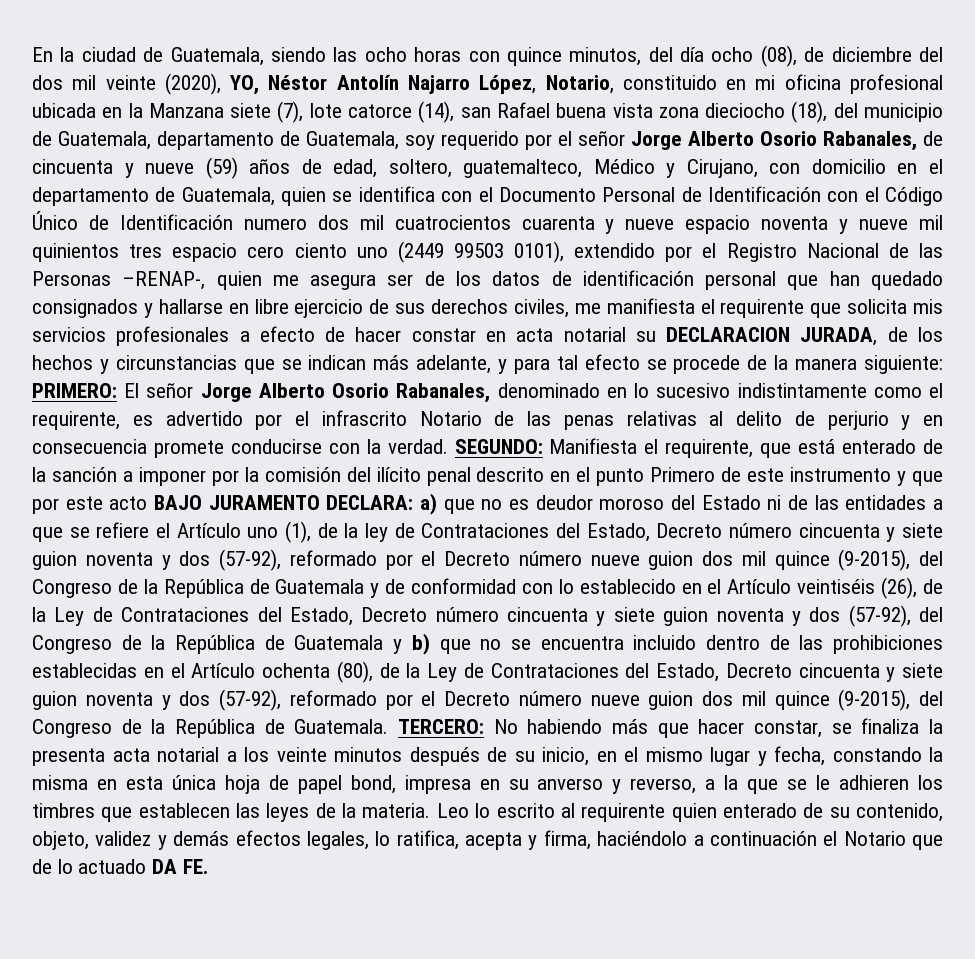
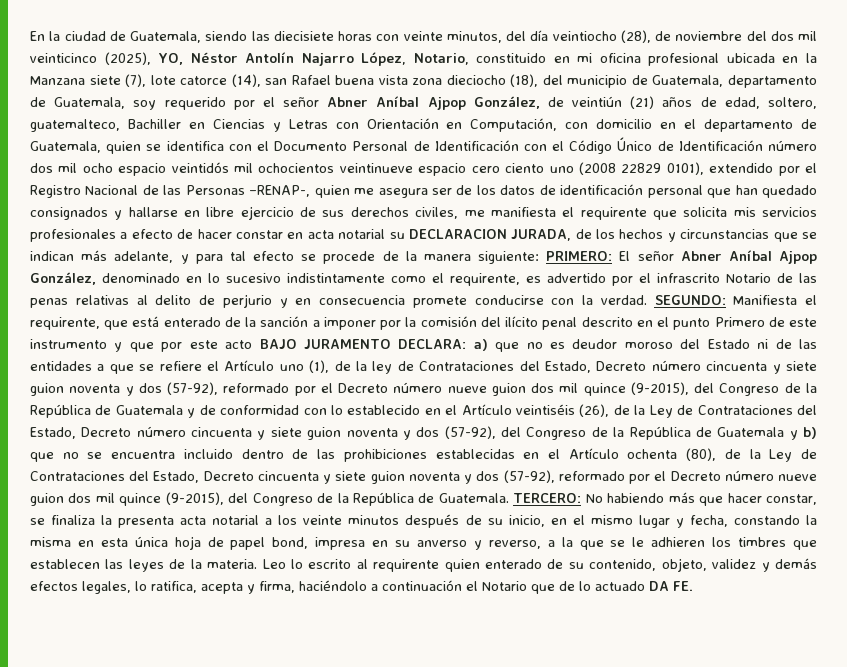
- En la ciudad de Guatemala, siendo las ocho horas con quince minutos, del día ocho (08), de diciembre del dos mil veinte (2020), YO, Néstor Antolín Najarro López, Notario, constituido en mi oficina profesional ubicada en la Manzana siete (7), lote catorce (14), san Rafael buena vista zona dieciocho (18), del municipio de Guatemala, departamento de Guatemala, soy requerido por el señor Jorge Alberto Osorio Rabanales, de cincuenta y nueve (59) años de edad, soltero, guatemalteco, Médico y Cirujano, con domicilio en el departamento de Guatemala, quien se identifica con el Documento Personal de Identificación con el Código Único de Identificación numero dos mil cuatrocientos cuarenta y nueve espacio noventa y nueve mil quinientos tres espacio cero ciento uno (2449 99503 0101), extendido por el Registro Nacional de las Personas –RENAP-, quien me asegura ser de los datos de identificación personal que han quedado consignados y hallarse en libre ejercicio de sus derechos civiles, me manifiesta el requirente que solicita mis servicios profesionales a efecto de hacer constar en acta notarial su DECLARACION JURADA, de los hechos y circunstancias que se indican más adelante, y para tal efecto se procede de la manera siguiente:
+ En la ciudad de Guatemala, siendo las diecisiete horas con veinte minutos, del día veintiocho (28), de noviembre del dos mil veinticinco (2025), YO, Néstor Antolín Najarro López, Notario, constituido en mi oficina profesional ubicada en la Manzana siete (7), lote catorce (14), san Rafael buena vista zona dieciocho (18), del municipio de Guatemala, departamento de Guatemala, soy requerido por el señor Abner Aníbal Ajpop González, de veintiún (21) años de edad, soltero, guatemalteco, Bachiller en Ciencias y Letras con Orientación en Computación, con domicilio en el departamento de Guatemala, quien se identifica con el Documento Personal de Identificación con el Código Único de Identificación número dos mil ocho espacio veintidós mil ochocientos veintinueve espacio cero ciento uno (2008 22829 0101), extendido por el Registro Nacional de las Personas –RENAP-, quien me asegura ser de los datos de identificación personal que han quedado consignados y hallarse en libre ejercicio de sus derechos civiles, me manifiesta el requirente que solicita mis servicios profesionales a efecto de hacer constar en acta notarial su DECLARACION JURADA, de los hechos y circunstancias que se indican más adelante, y para tal efecto se procede de la manera siguiente:
- El señor Jorge Alberto Osorio Rabanales, denominado en lo sucesivo indistintamente como el requirente, es advertido por el infrascrito Notario de las penas relativas al delito de perjurio y en consecuencia promete conducirse con la verdad.
+ El señor Abner Aníbal Ajpop González, denominado en lo sucesivo indistintamente como el requirente, es advertido por el infrascrito Notario de las penas relativas al delito de perjurio y en consecuencia promete conducirse con la verdad.

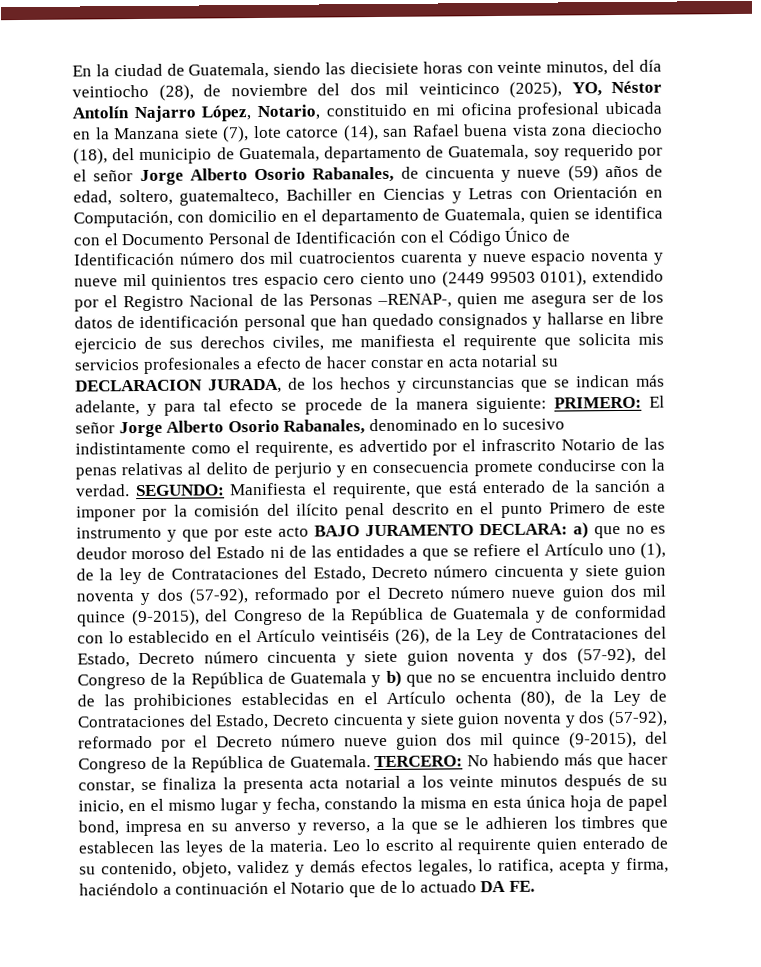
- En la ciudad de Guatemala, siendo las diecisiete horas con veinte minutos, del día veintiocho (28), de noviembre del dos mil veinticinco (2025), YO, Néstor Antolín Najarro López, Notario, constituido en mi oficina profesional ubicada en la Manzana siete (7), lote catorce (14), san Rafael buena vista zona dieciocho (18), del municipio de Guatemala, departamento de Guatemala, soy requerido por el señor Abner Aníbal Ajpop González, de veintiún (21) años de edad, soltero, guatemalteco, Bachiller en Ciencias y Letras con Orientación en Computación, con domicilio en el departamento de Guatemala, quien se identifica con el Documento Personal de Identificación con el Código Único de Identificación número dos mil ocho espacio veintidós mil ochocientos veintinueve espacio cero ciento uno (2008 22829 0101), extendido por el Registro Nacional de las Personas –RENAP-, quien me asegura ser de los datos de identificación personal que han quedado consignados y hallarse en libre ejercicio de sus derechos civiles, me manifiesta el requirente que solicita mis servicios profesionales a efecto de hacer constar en acta notarial su DECLARACION JURADA, de los hechos y circunstancias que se indican más adelante, y para tal efecto se procede de la manera siguiente:
+ En la ciudad de Guatemala, siendo las diecisiete horas con veinte minutos, del día veintiocho (28), de noviembre del dos mil veinticinco (2025), YO, Néstor Antolín Najarro López, Notario, constituido en mi oficina profesional ubicada en la Manzana siete (7), lote catorce (14), san Rafael buena vista zona dieciocho (18), del municipio de Guatemala, departamento de Guatemala, soy requerido por el señor Jorge Alberto Osorio Rabanales, de cincuenta y nueve (59) años de edad, soltero, guatemalteco, Bachiller en Ciencias y Letras con Orientación en Computación, con domicilio en el departamento de Guatemala, quien se identifica con el Documento Personal de Identificación con el Código Único de Identificación número dos mil cuatrocientos cuarenta y nueve espacio noventa y nueve mil quinientos tres espacio cero ciento uno (2449 99503 0101), extendido por el Registro Nacional de las Personas –RENAP-, quien me asegura ser de los datos de identificación personal que han quedado consignados y hallarse en libre ejercicio de sus derechos civiles, me manifiesta el requirente que solicita mis servicios profesionales a efecto de hacer constar en acta notarial su DECLARACION JURADA, de los hechos y circunstancias que se indican más adelante, y para tal efecto se procede de la manera siguiente:
- El señor Abner Aníbal Ajpop González, denominado en lo sucesivo indistintamente como el requirente, es advertido por el infrascrito Notario de las penas relativas al delito de perjurio y en consecuencia promete conducirse con la verdad.
+ El señor Jorge Alberto Osorio Rabanales, denominado en lo sucesivo indistintamente como el requirente, es advertido por el infrascrito Notario de las penas relativas al delito de perjurio y en consecuencia promete conducirse con la verdad.

